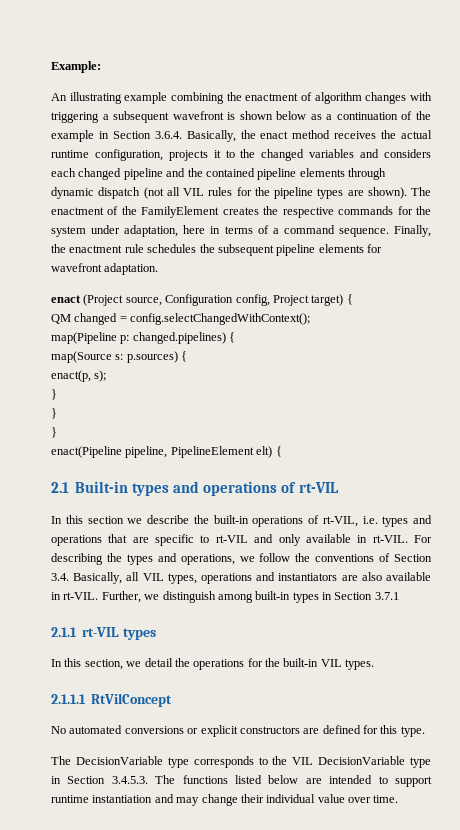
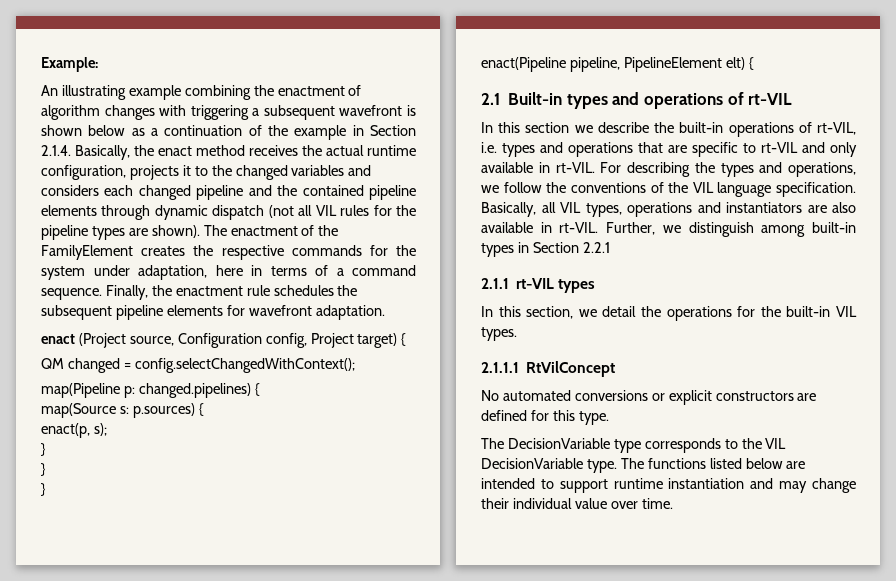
- An illustrating example combining the enactment of algorithm changes with triggering a subsequent wavefront is shown below as a continuation of the example in Section 3.6.4. Basically, the enact method receives the actual runtime configuration, projects it to the changed variables and considers each changed pipeline and the contained pipeline elements through dynamic dispatch (not all VIL rules for the pipeline types are shown).
+ An illustrating example combining the enactment of algorithm changes with triggering a subsequent wavefront is shown below as a continuation of the example in Section 2.1.4. Basically, the enact method receives the actual runtime configuration, projects it to the changed variables and considers each changed pipeline and the contained pipeline elements through dynamic dispatch (not all VIL rules for the pipeline types are shown).
- For describing the types and operations, we follow the conventions of Section 3.4. Basically, all VIL types, operations and instantiators are also available in rt-VIL.
+ For describing the types and operations, we follow the conventions of the VIL language specification. Basically, all VIL types, operations and instantiators are also available in rt-VIL.
- Further, we distinguish among built-in types in Section 3.7.1
+ Further, we distinguish among built-in types in Section 2.2.1
- The DecisionVariable type corresponds to the VIL DecisionVariable type in Section 3.4.5.3. The functions listed below are intended to support runtime instantiation and may change their individual value over time.
+ The DecisionVariable type corresponds to the VIL DecisionVariable type. The functions listed below are intended to support runtime instantiation and may change their individual value over time.

